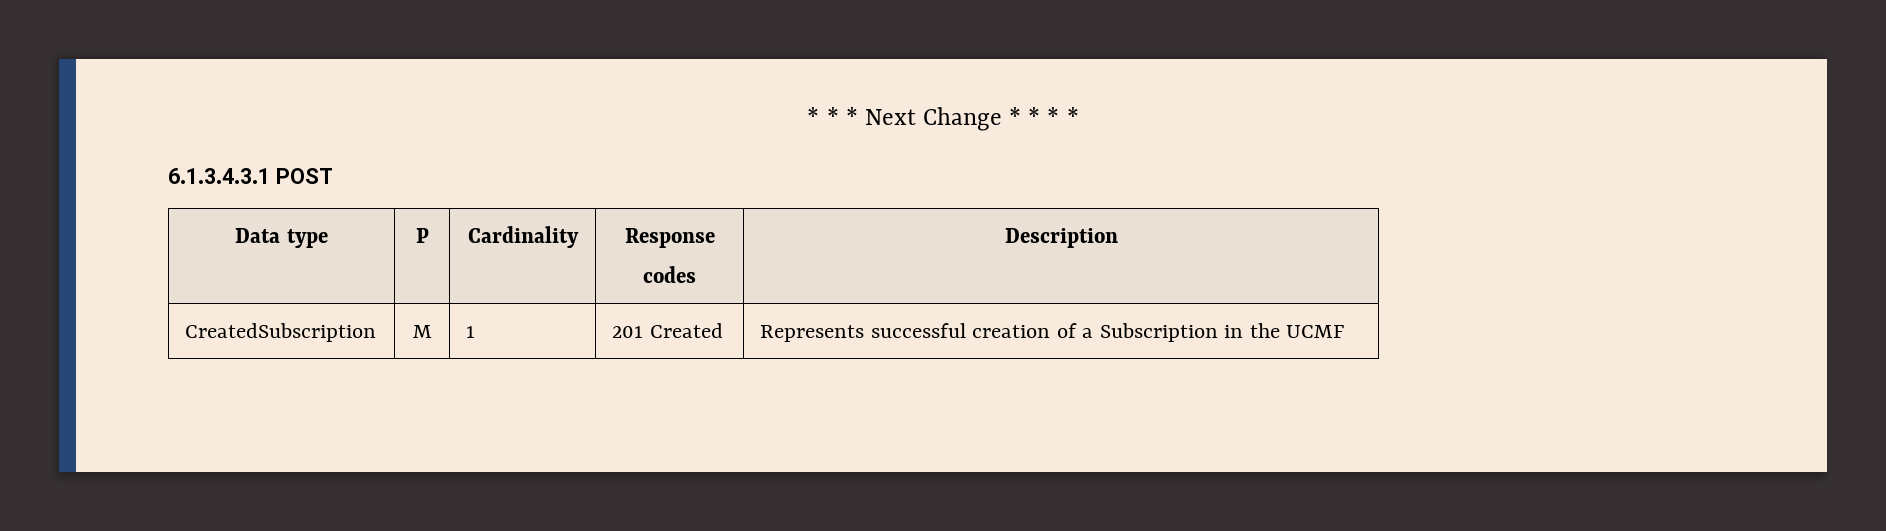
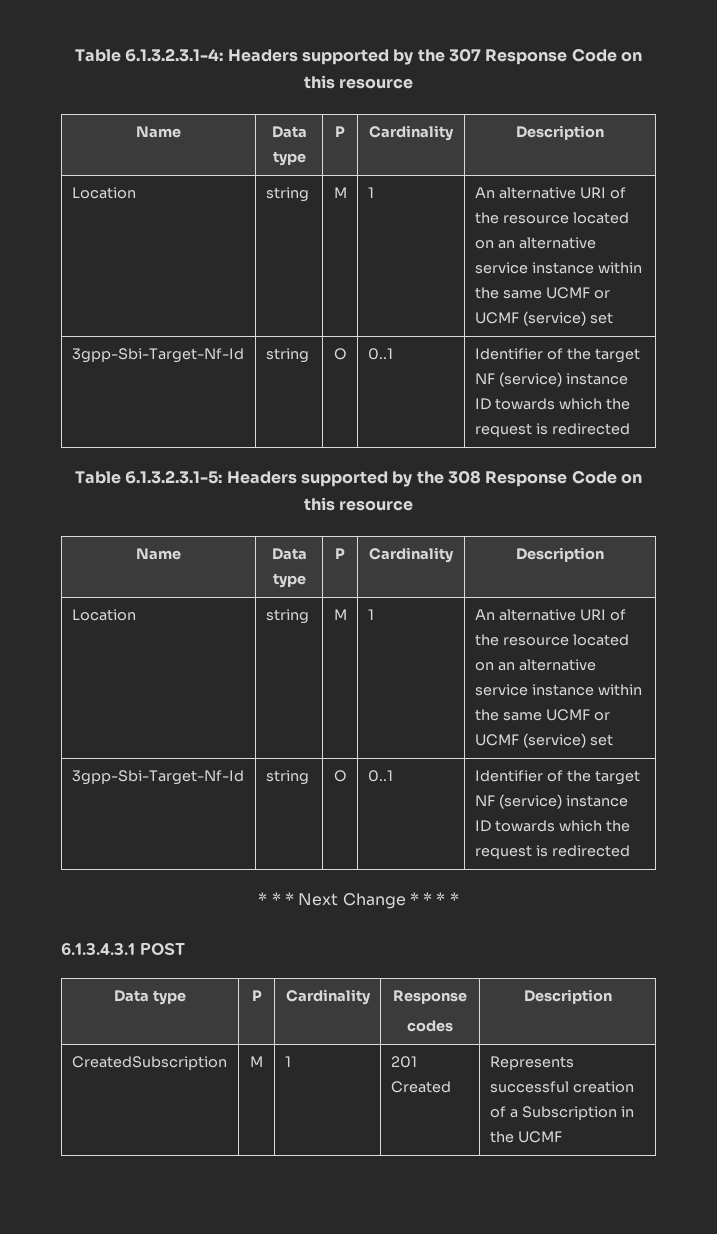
+ Table 6.1.3.2.3.1-4: Headers supported by the 307 Response Code on this resource
+ Name | Data type | P | Cardinality | Description
+ Location | string | M | 1 | An alternative URI of the resource located on an alternative service instance within the same UCMF or UCMF (service) set
+ 3gpp-Sbi-Target-Nf-Id | string | O | 0..1 | Identifier of the target NF (service) instance ID towards which the request is redirected
+ Table 6.1.3.2.3.1-5: Headers supported by the 308 Response Code on this resource
+ Name | Data type | P | Cardinality | Description
+ Location | string | M | 1 | An alternative URI of the resource located on an alternative service instance within the same UCMF or UCMF (service) set
+ 3gpp-Sbi-Target-Nf-Id | string | O | 0..1 | Identifier of the target NF (service) instance ID towards which the request is redirected

